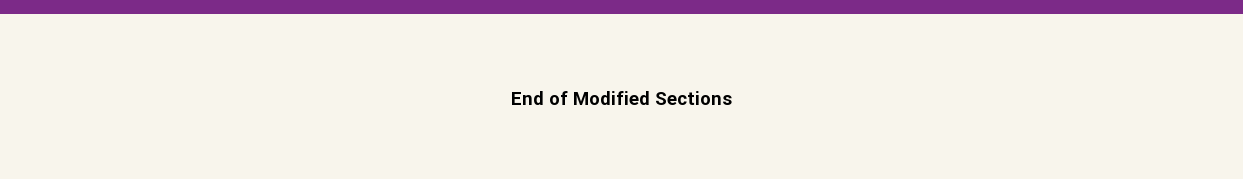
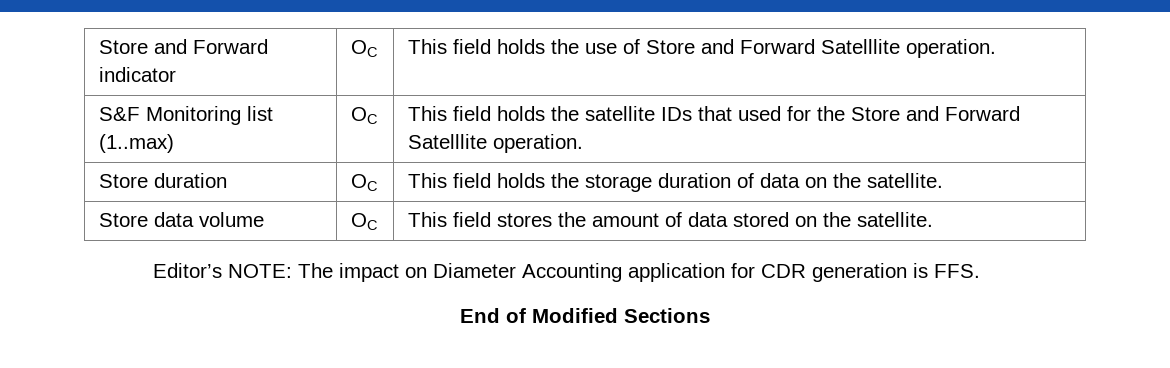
+ Store and Forward indicator | OC | This field holds the use of Store and Forward Satelllite operation.
+ S&F Monitoring list (1..max) | OC | This field holds the satellite IDs that used for the Store and Forward Satelllite operation.
+ Store duration | OC | This field holds the storage duration of data on the satellite.
+ Store data volume | OC | This field stores the amount of data stored on the satellite.
+ Editor’s NOTE: The impact on Diameter Accounting application for CDR generation is FFS.

